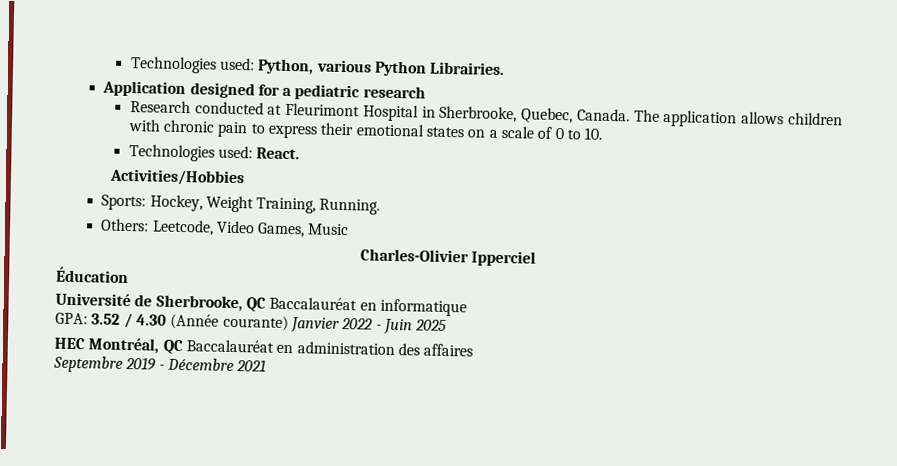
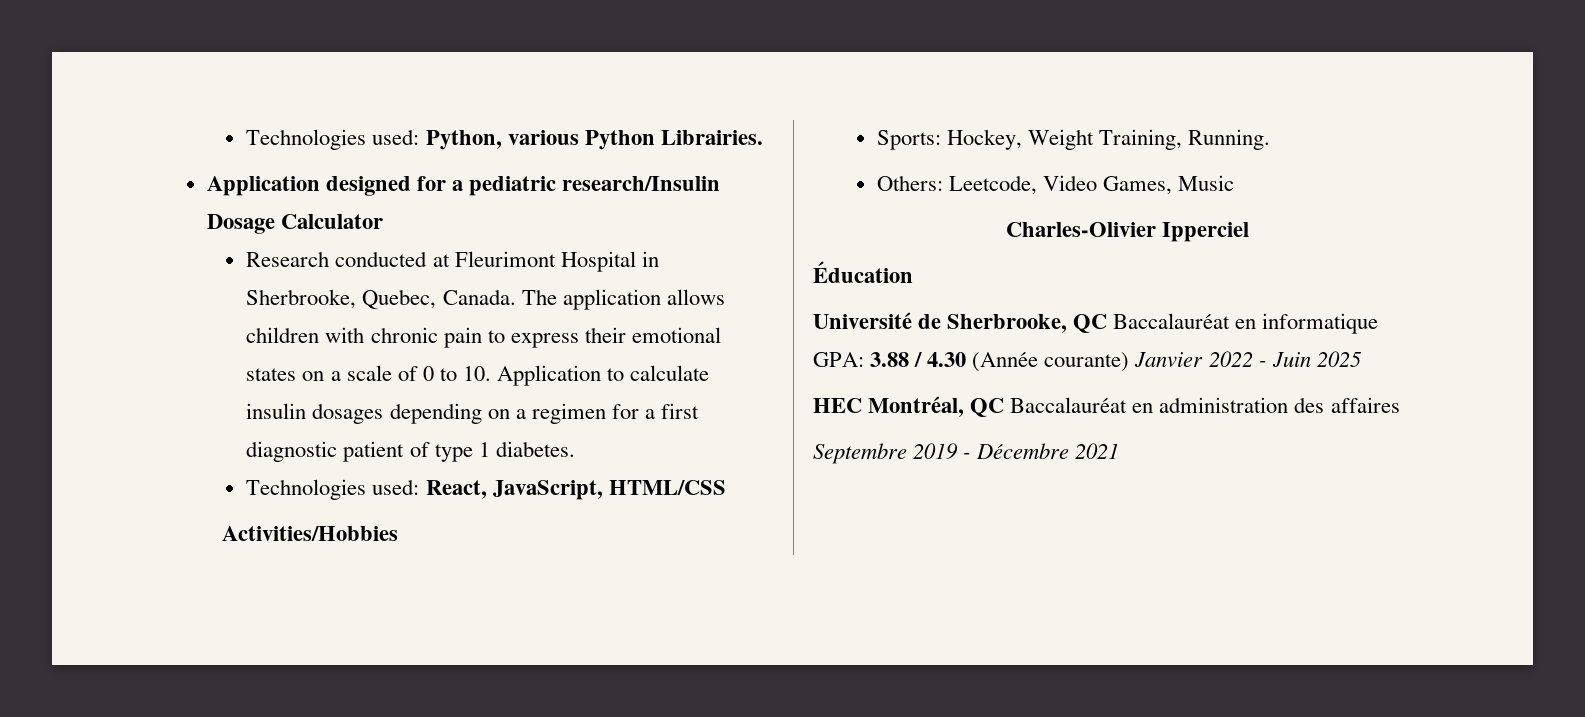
- Application designed for a pediatric research
+ Application designed for a pediatric research/Insulin Dosage Calculator
- The application allows children with chronic pain to express their emotional states on a scale of 0 to 10.
- Technologies used: React.
+ The application allows children with chronic pain to express their emotional states on a scale of 0 to 10. Application to calculate insulin dosages depending on a regimen for a first diagnostic patient of type 1 diabetes.
+ Technologies used: React, JavaScript, HTML/CSS
- GPA: 3.52 / 4.30 (Année courante) Janvier 2022 - Juin 2025
+ GPA: 3.88 / 4.30 (Année courante) Janvier 2022 - Juin 2025

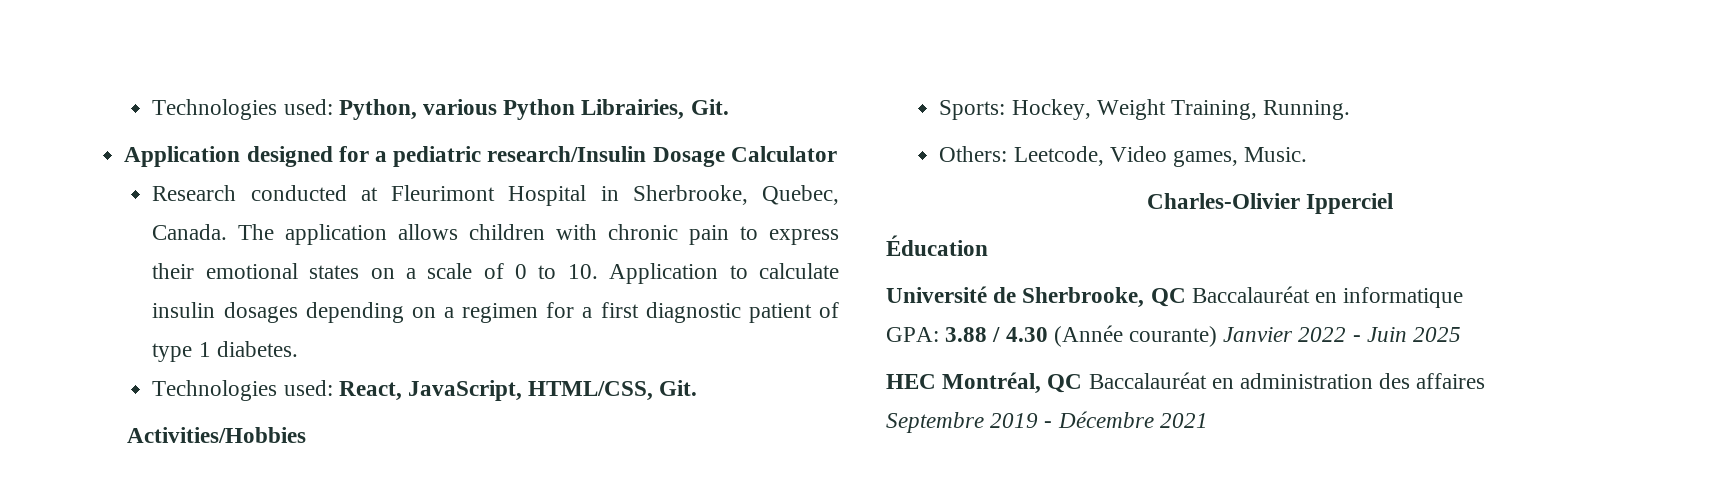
- Technologies used: Python, various Python Librairies.
+ Technologies used: Python, various Python Librairies, Git.
- Technologies used: React, JavaScript, HTML/CSS
+ Technologies used: React, JavaScript, HTML/CSS, Git.
- Others: Leetcode, Video Games, Music
+ Others: Leetcode, Video games, Music.

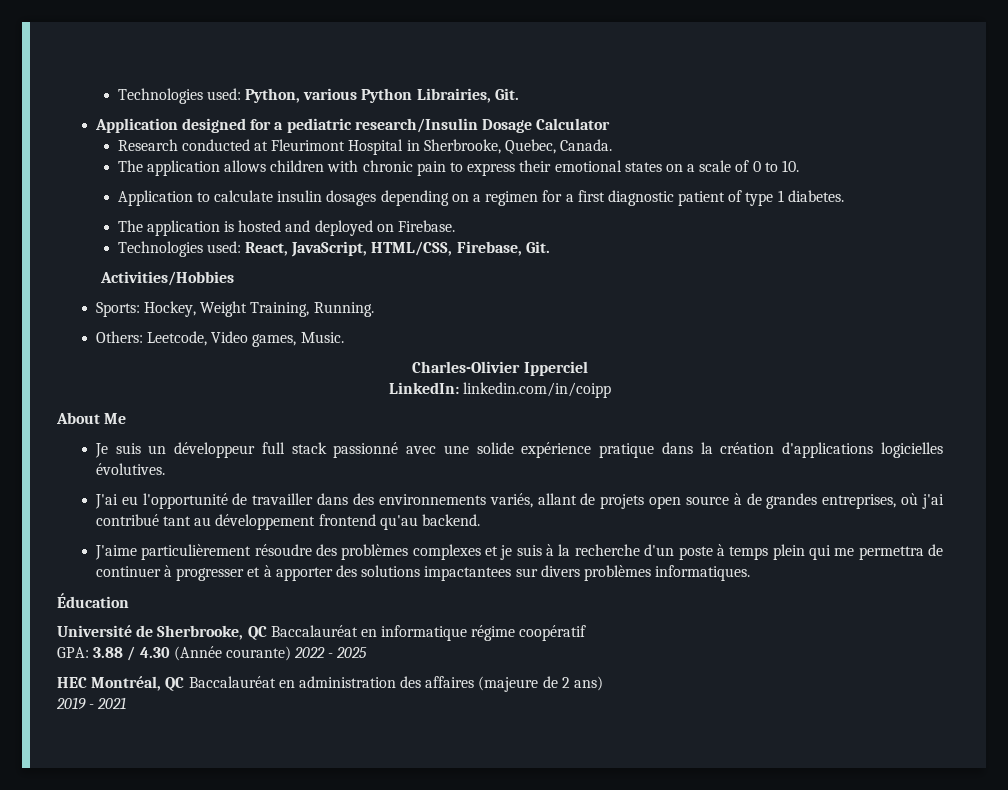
- Research conducted at Fleurimont Hospital in Sherbrooke, Quebec, Canada. The application allows children with chronic pain to express their emotional states on a scale of 0 to 10. Application to calculate insulin dosages depending on a regimen for a first diagnostic patient of type 1 diabetes.
+ Research conducted at Fleurimont Hospital in Sherbrooke, Quebec, Canada.
+ The application allows children with chronic pain to express their emotional states on a scale of 0 to 10.
+ Application to calculate insulin dosages depending on a regimen for a first diagnostic patient of type 1 diabetes.
+ The application is hosted and deployed on Firebase.
- Technologies used: React, JavaScript, HTML/CSS, Git.
+ Technologies used: React, JavaScript, HTML/CSS, Firebase, Git.
+ LinkedIn: linkedin.com/in/coipp
+ About Me
+ Je suis un développeur full stack passionné avec une solide expérience pratique dans la création d'applications logicielles évolutives.
+ J'ai eu l'opportunité de travailler dans des environnements variés, allant de projets open source à de grandes entreprises, où j'ai contribué tant au développement frontend qu'au backend.
+ J'aime particulièrement résoudre des problèmes complexes et je suis à la recherche d'un poste à temps plein qui me permettra de continuer à progresser et à apporter des solutions impactantees sur divers problèmes informatiques.
- Université de Sherbrooke, QC Baccalauréat en informatique
+ Université de Sherbrooke, QC Baccalauréat en informatique régime coopératif
- GPA: 3.88 / 4.30 (Année courante) Janvier 2022 - Juin 2025
+ GPA: 3.88 / 4.30 (Année courante) 2022 - 2025
- HEC Montréal, QC Baccalauréat en administration des affaires
- Septembre 2019 - Décembre 2021
+ HEC Montréal, QC Baccalauréat en administration des affaires (majeure de 2 ans)
+ 2019 - 2021

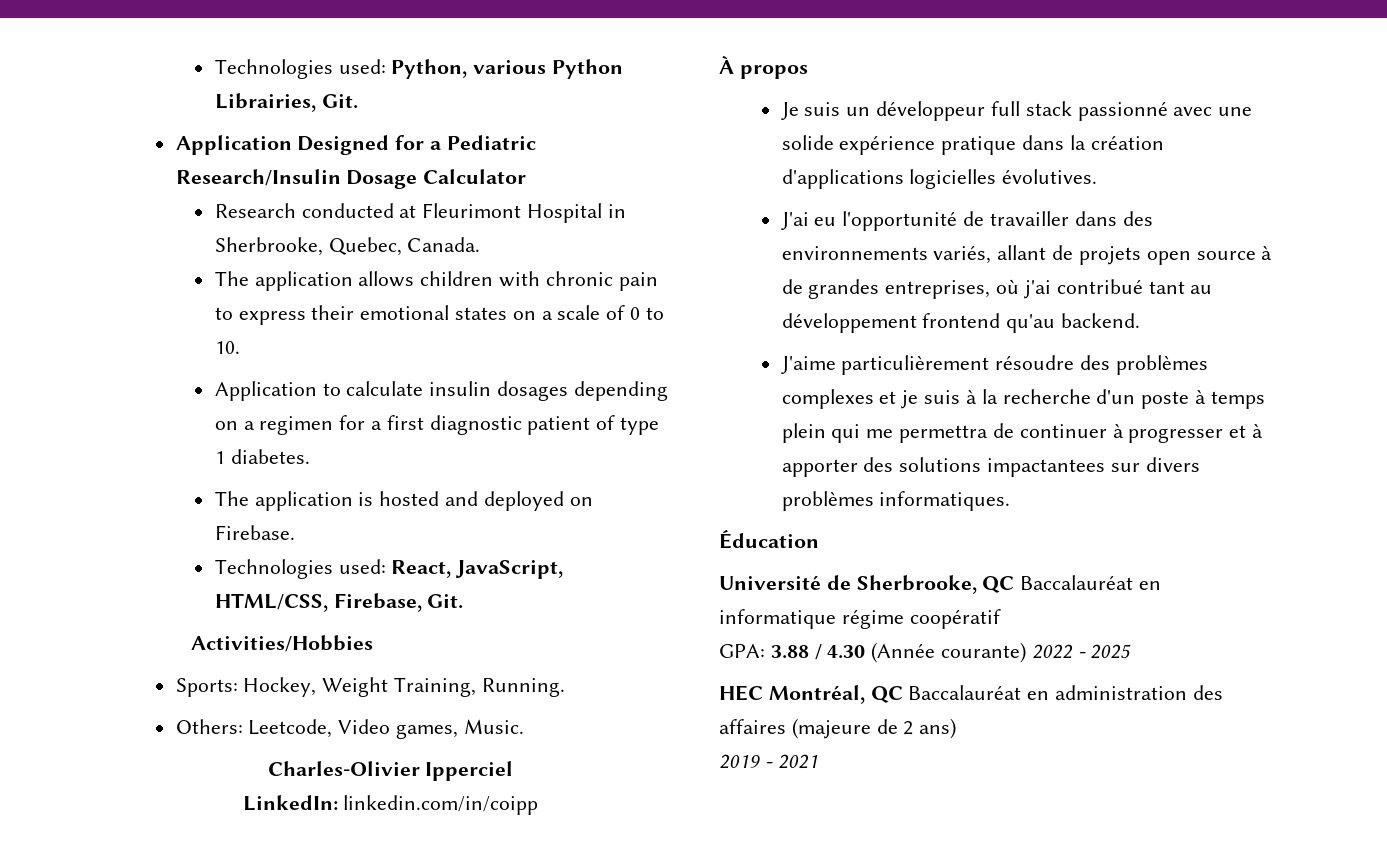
- Application designed for a pediatric research/Insulin Dosage Calculator
+ Application Designed for a Pediatric Research/Insulin Dosage Calculator
- About Me
+ À propos

